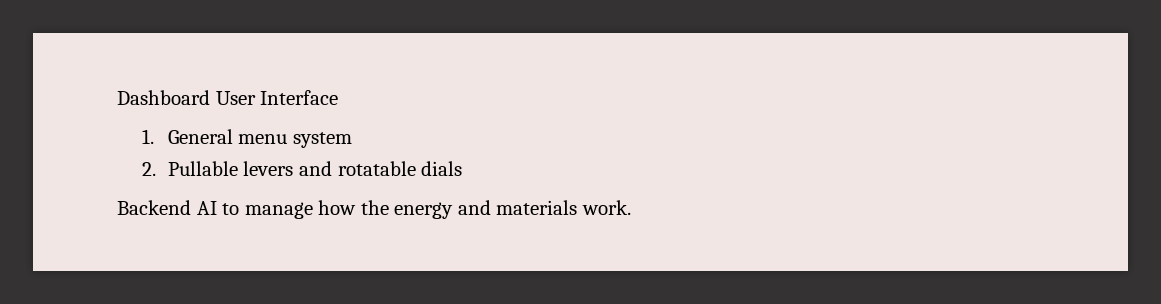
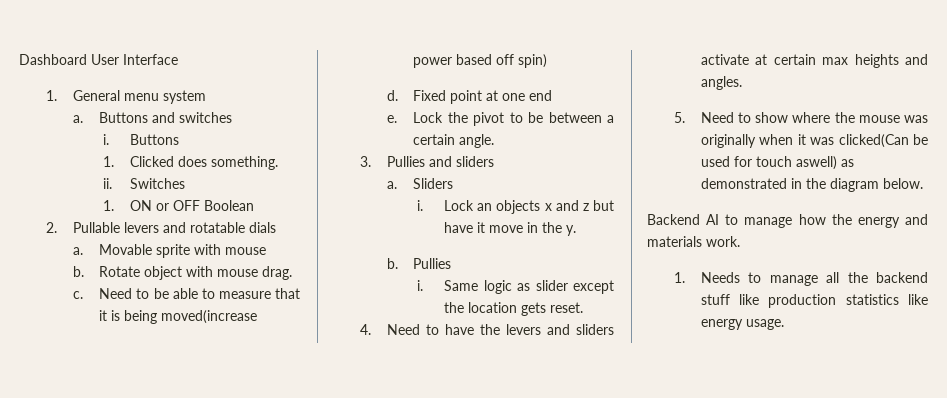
+ a. Buttons and switches
+ i. Buttons
+ 1. Clicked does something.
+ ii. Switches
+ 1. ON or OFF Boolean
+ a. Movable sprite with mouse
+ b. Rotate object with mouse drag.
+ c. Need to be able to measure that it is being moved(increase power based off spin)
+ d. Fixed point at one end
+ e. Lock the pivot to be between a certain angle.
+ 3. Pullies and sliders
+ a. Sliders
+ i. Lock an objects x and z but have it move in the y.
+ b. Pullies
+ i. Same logic as slider except the location gets reset.
+ 4. Need to have the levers and sliders activate at certain max heights and angles.
+ 5. Need to show where the mouse was originally when it was clicked(Can be used for touch aswell) as demonstrated in the diagram below.
+ 1. Needs to manage all the backend stuff like production statistics like energy usage.

